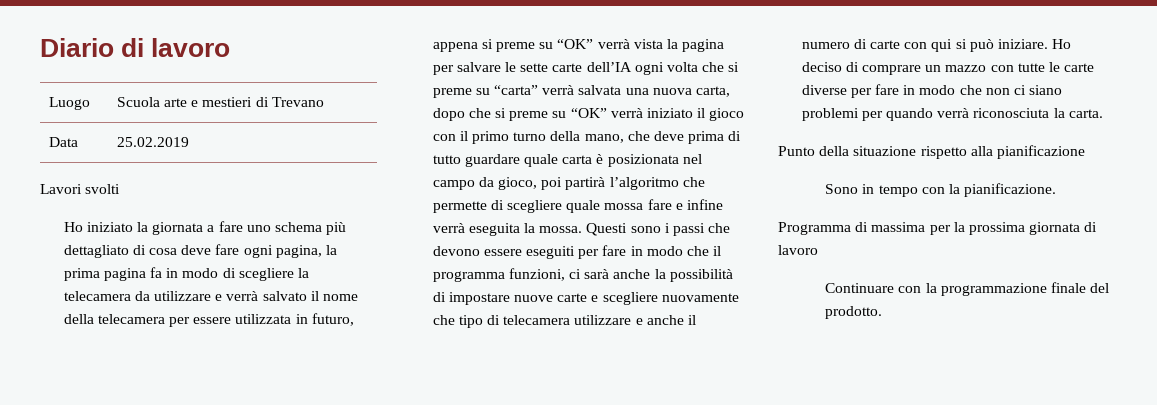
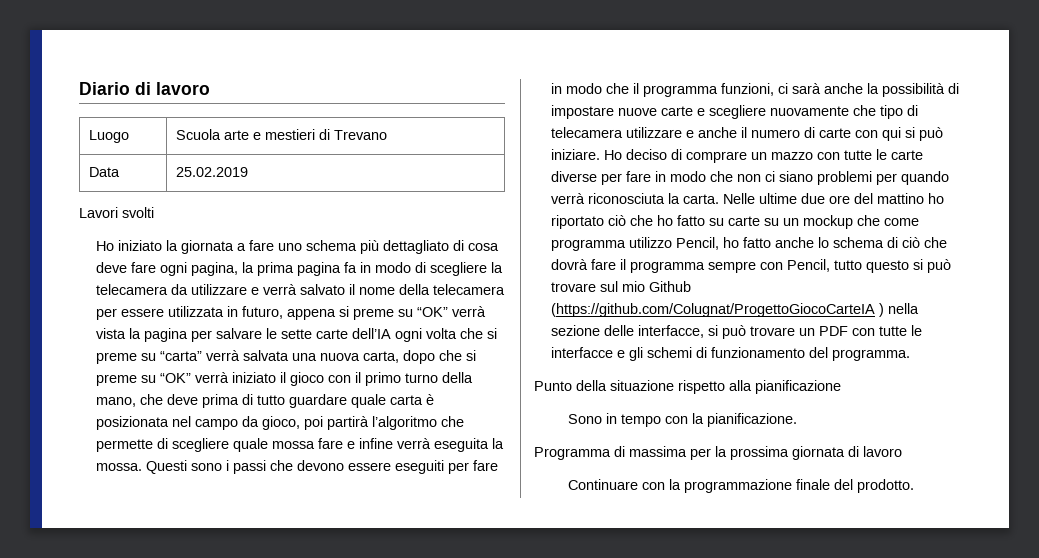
+ Nelle ultime due ore del mattino ho riportato ciò che ho fatto su carte su un mockup che come programma utilizzo Pencil, ho fatto anche lo schema di ciò che dovrà fare il programma sempre con Pencil, tutto questo si può trovare sul mio Github (https://github.com/Colugnat/ProgettoGiocoCarteIA ) nella sezione delle interfacce, si può trovare un PDF con tutte le interfacce e gli schemi di funzionamento del programma.

